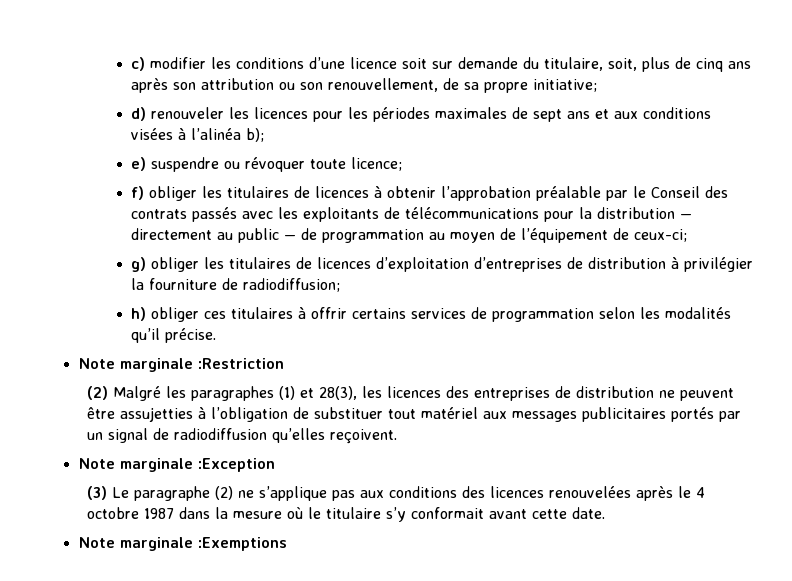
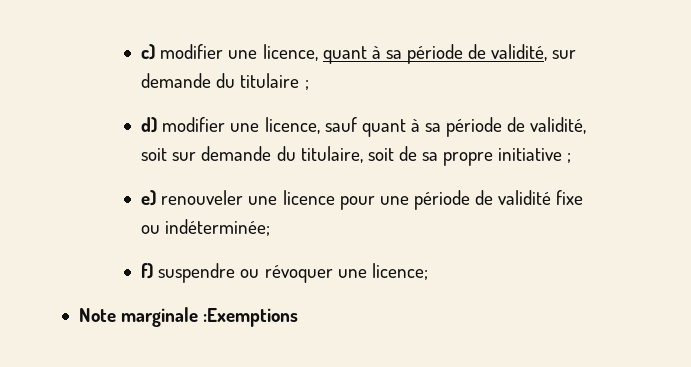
- c) modifier les conditions d’une licence soit sur demande du titulaire, soit, plus de cinq ans après son attribution ou son renouvellement, de sa propre initiative;
- d) renouveler les licences pour les périodes maximales de sept ans et aux conditions visées à l’alinéa b);
- e) suspendre ou révoquer toute licence;
+ c) modifier une licence, quant à sa période de validité, sur demande du titulaire ;
+ d) modifier une licence, sauf quant à sa période de validité, soit sur demande du titulaire, soit de sa propre initiative ;
+ e) renouveler une licence pour une période de validité fixe ou indéterminée;
+ f) suspendre ou révoquer une licence;
- f) obliger les titulaires de licences à obtenir l’approbation préalable par le Conseil des contrats passés avec les exploitants de télécommunications pour la distribution — directement au public — de programmation au moyen de l’équipement de ceux-ci;
- g) obliger les titulaires de licences d’exploitation d’entreprises de distribution à privilégier la fourniture de radiodiffusion;
- h) obliger ces titulaires à offrir certains services de programmation selon les modalités qu’il précise.
- Note marginale :Restriction
- (2) Malgré les paragraphes (1) et 28(3), les licences des entreprises de distribution ne peuvent être assujetties à l’obligation de substituer tout matériel aux messages publicitaires portés par un signal de radiodiffusion qu’elles reçoivent.
- Note marginale :Exception
- (3) Le paragraphe (2) ne s’applique pas aux conditions des licences renouvelées après le 4 octobre 1987 dans la mesure où le titulaire s’y conformait avant cette date.

